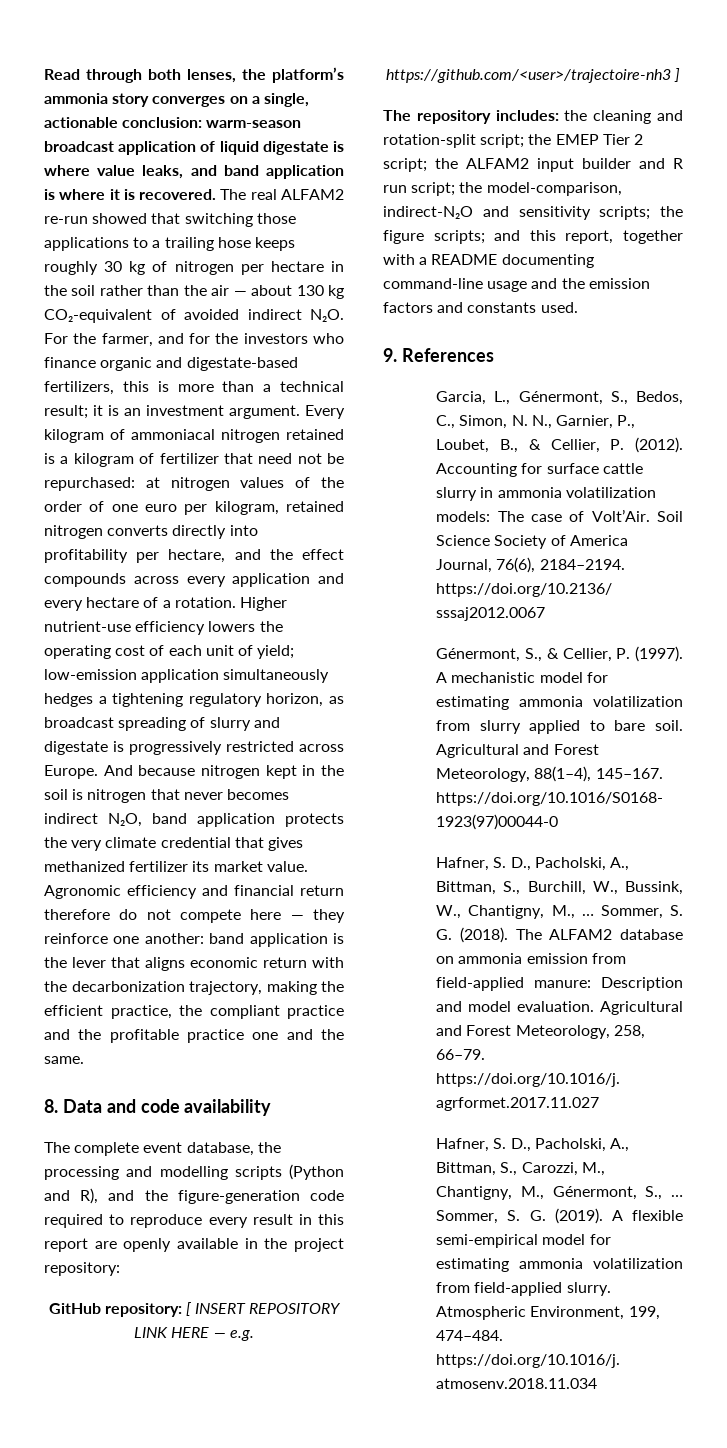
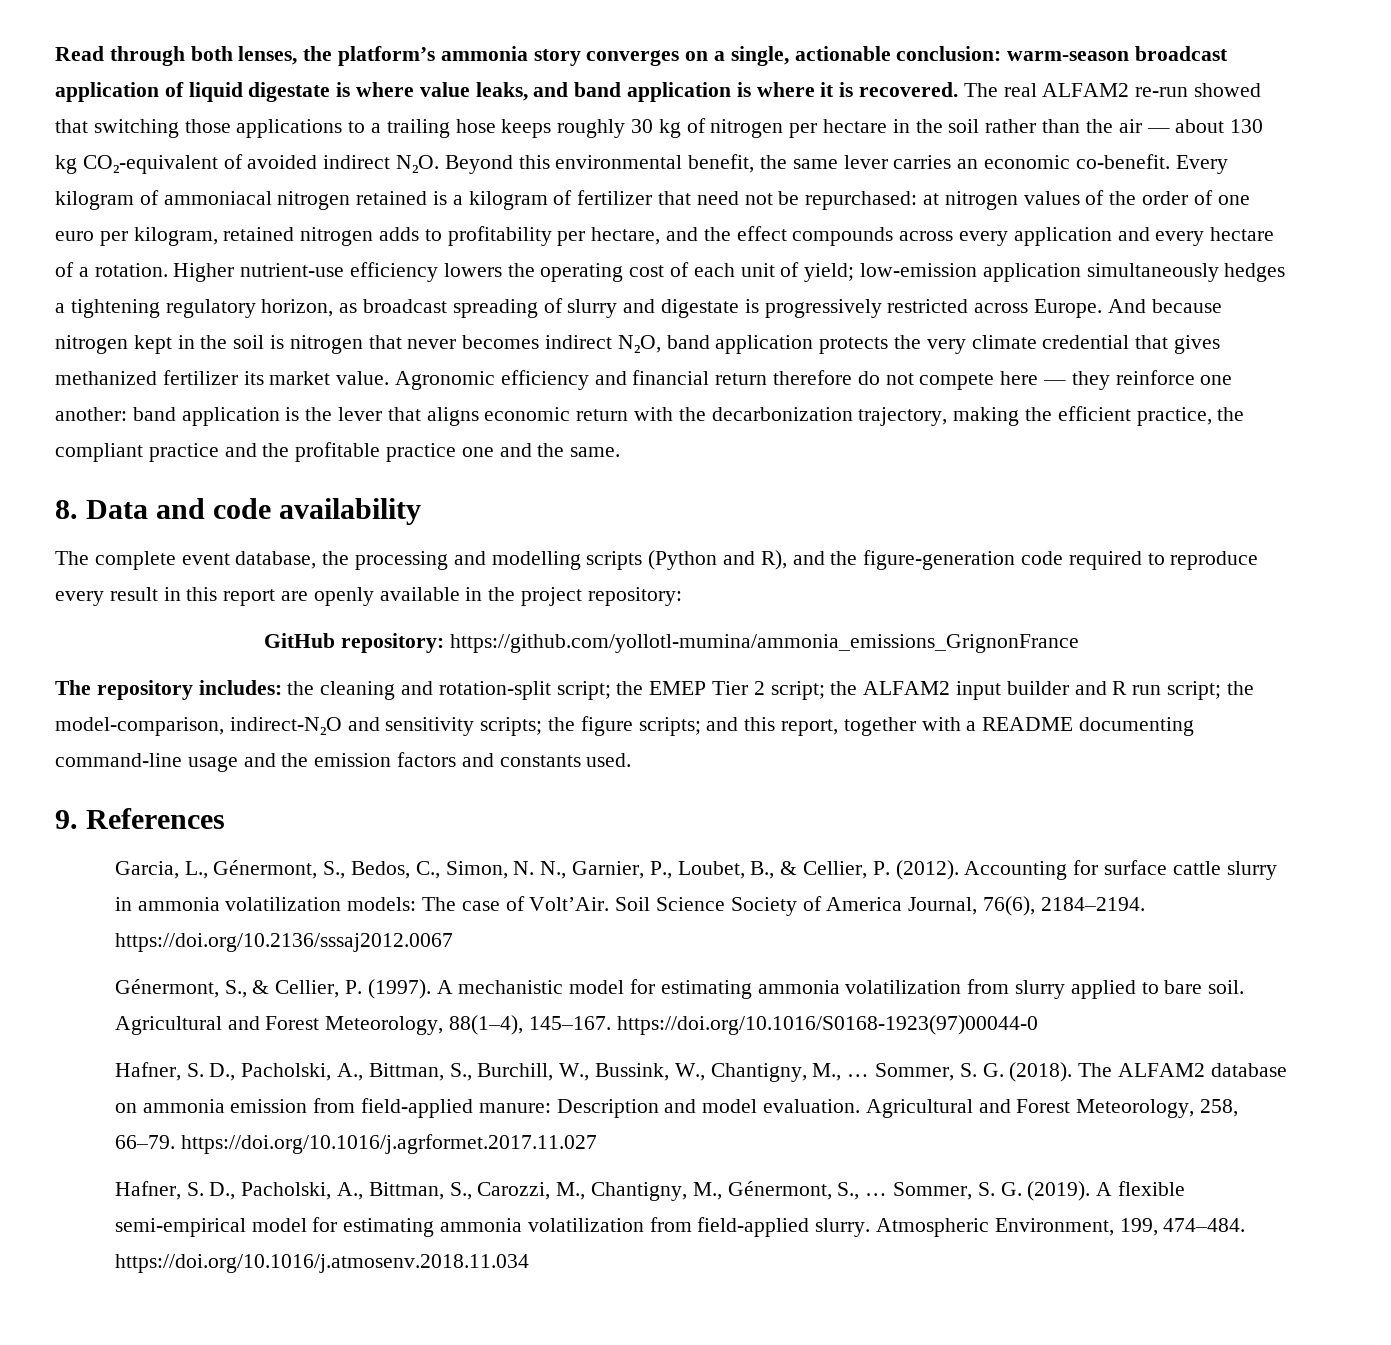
- The real ALFAM2 re-run showed that switching those applications to a trailing hose keeps roughly 30 kg of nitrogen per hectare in the soil rather than the air — about 130 kg CO₂-equivalent of avoided indirect N₂O. For the farmer, and for the investors who finance organic and digestate-based fertilizers, this is more than a technical result; it is an investment argument.
+ The real ALFAM2 re-run showed that switching those applications to a trailing hose keeps roughly 30 kg of nitrogen per hectare in the soil rather than the air — about 130 kg CO₂-equivalent of avoided indirect N₂O. Beyond this environmental benefit, the same lever carries an economic co-benefit.
- Every kilogram of ammoniacal nitrogen retained is a kilogram of fertilizer that need not be repurchased: at nitrogen values of the order of one euro per kilogram, retained nitrogen converts directly into profitability per hectare, and the effect compounds across every application and every hectare of a rotation.
+ Every kilogram of ammoniacal nitrogen retained is a kilogram of fertilizer that need not be repurchased: at nitrogen values of the order of one euro per kilogram, retained nitrogen adds to profitability per hectare, and the effect compounds across every application and every hectare of a rotation.
- GitHub repository: [ INSERT REPOSITORY LINK HERE — e.g. https://github.com/<user>/trajectoire-nh3 ]
+ GitHub repository: https://github.com/yollotl-mumina/ammonia_emissions_GrignonFrance

